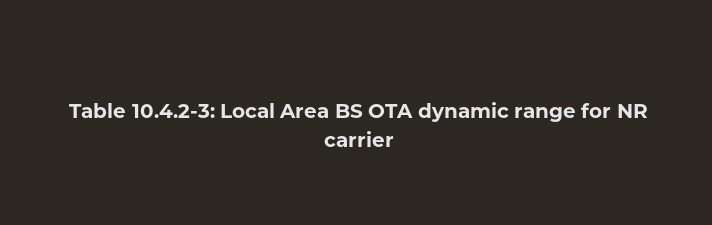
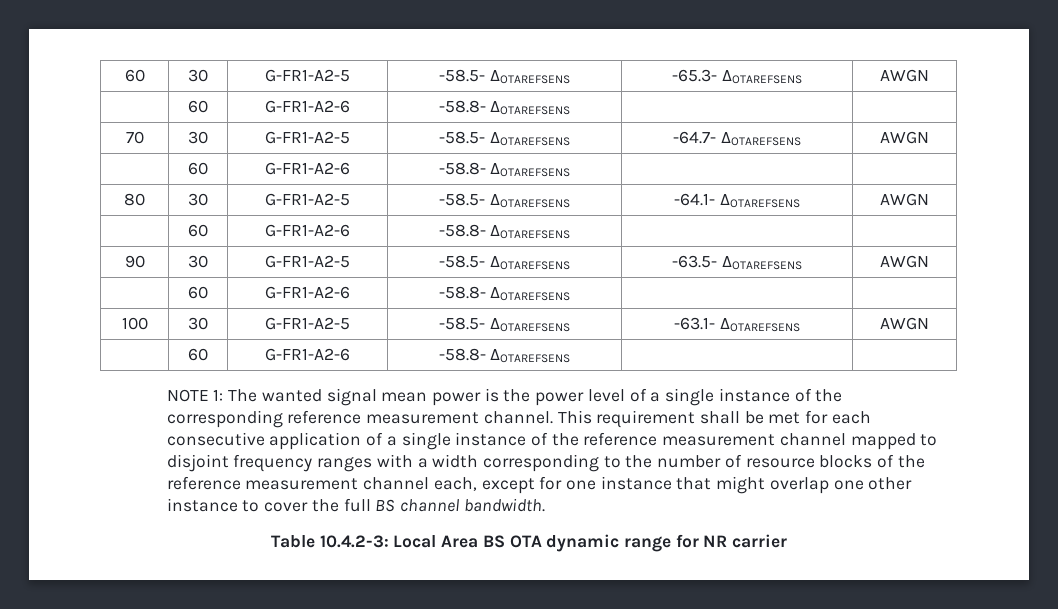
+ 60 | 30 | G-FR1-A2-5 | -58.5- ΔOTAREFSENS | -65.3- ΔOTAREFSENS | AWGN
+ | 60 | G-FR1-A2-6 | -58.8- ΔOTAREFSENS | |
+ 70 | 30 | G-FR1-A2-5 | -58.5- ΔOTAREFSENS | -64.7- ΔOTAREFSENS | AWGN
+ | 60 | G-FR1-A2-6 | -58.8- ΔOTAREFSENS | |
+ 80 | 30 | G-FR1-A2-5 | -58.5- ΔOTAREFSENS | -64.1- ΔOTAREFSENS | AWGN
+ | 60 | G-FR1-A2-6 | -58.8- ΔOTAREFSENS | |
+ 90 | 30 | G-FR1-A2-5 | -58.5- ΔOTAREFSENS | -63.5- ΔOTAREFSENS | AWGN
+ | 60 | G-FR1-A2-6 | -58.8- ΔOTAREFSENS | |
+ 100 | 30 | G-FR1-A2-5 | -58.5- ΔOTAREFSENS | -63.1- ΔOTAREFSENS | AWGN
+ | 60 | G-FR1-A2-6 | -58.8- ΔOTAREFSENS | |
+ NOTE 1: The wanted signal mean power is the power level of a single instance of the corresponding reference measurement channel. This requirement shall be met for each consecutive application of a single instance of the reference measurement channel mapped to disjoint frequency ranges with a width corresponding to the number of resource blocks of the reference measurement channel each, except for one instance that might overlap one other instance to cover the full BS channel bandwidth.

